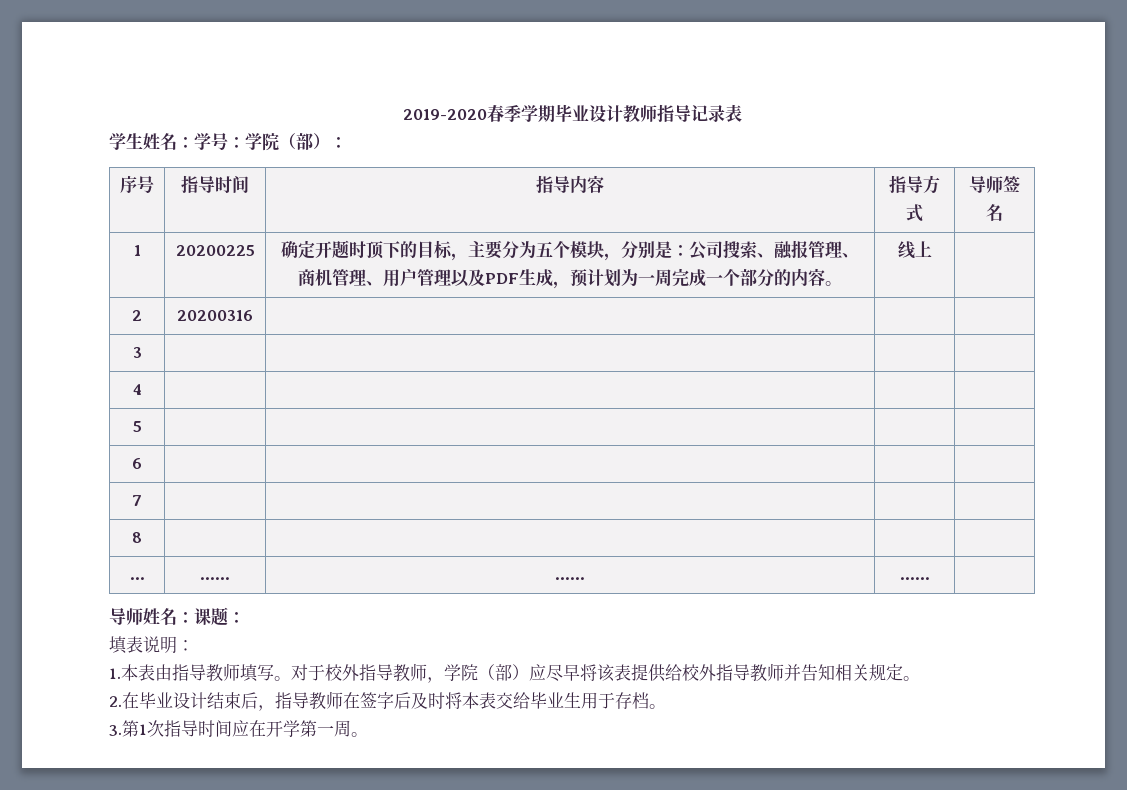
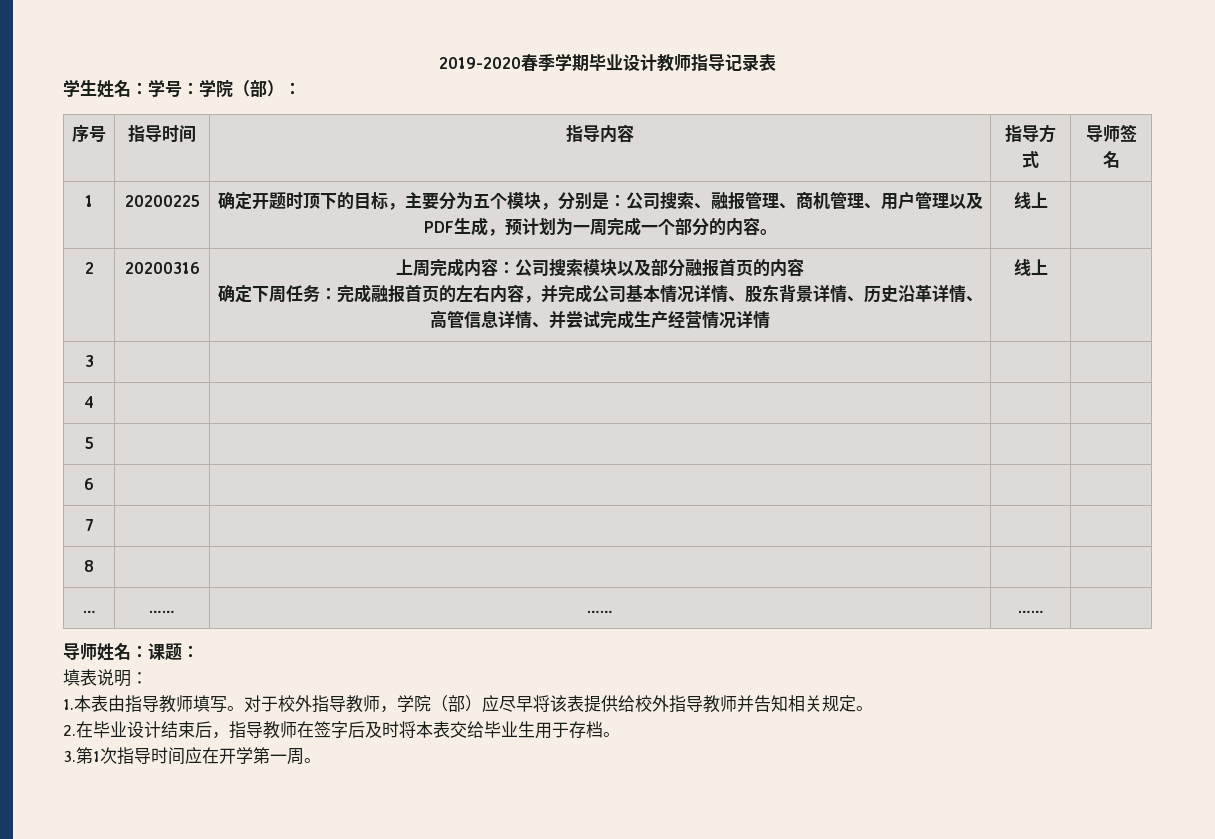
+ 上周完成内容：公司搜索模块以及部分融报首页的内容
+ 确定下周任务：完成融报首页的左右内容，并完成公司基本情况详情、股东背景详情、历史沿革详情、高管信息详情、并尝试完成生产经营情况详情 | 线上

